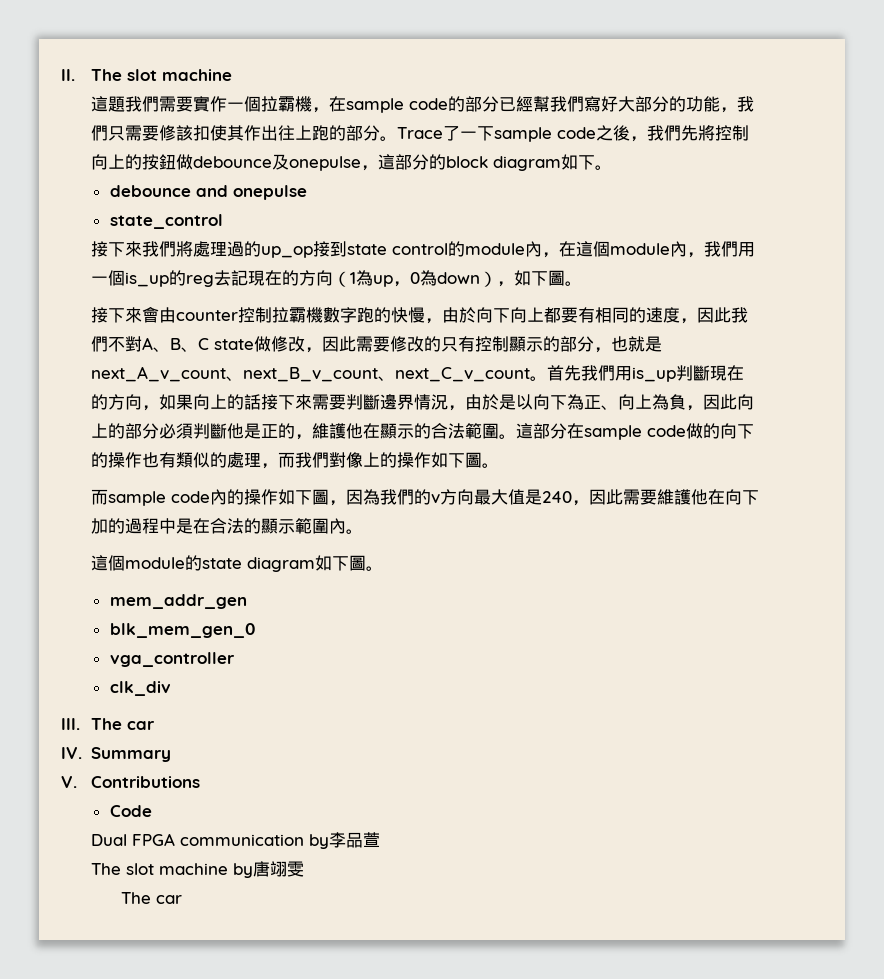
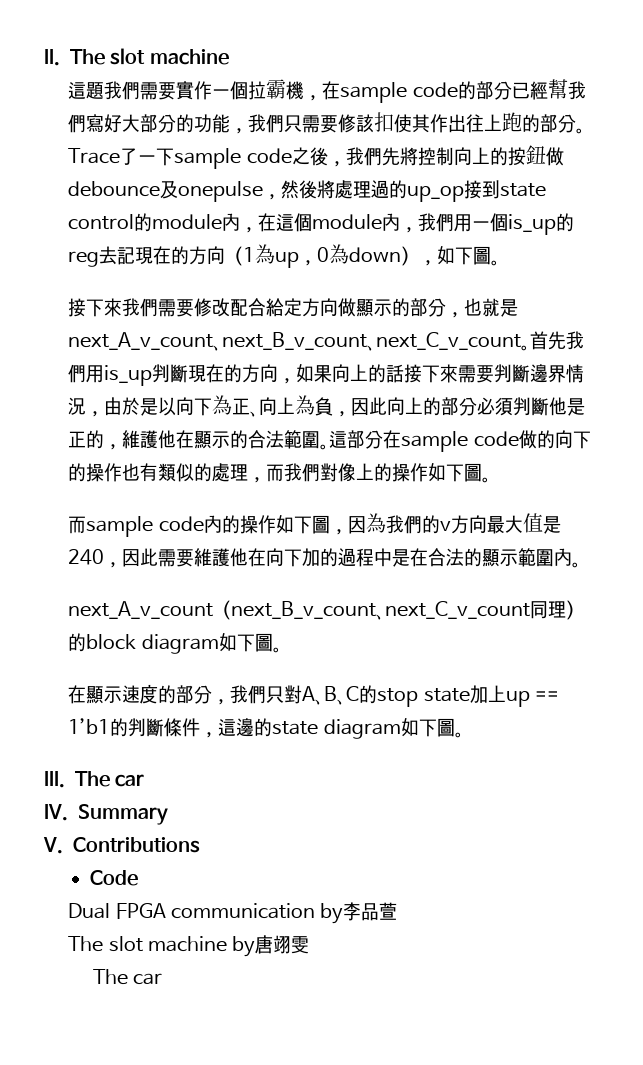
- Trace了一下sample code之後，我們先將控制向上的按鈕做debounce及onepulse，這部分的block diagram如下。
- debounce and onepulse
- state_control
- 接下來我們將處理過的up_op接到state control的module內，在這個module內，我們用一個is_up的reg去記現在的方向（1為up，0為down），如下圖。
+ Trace了一下sample code之後，我們先將控制向上的按鈕做debounce及onepulse，然後將處理過的up_op接到state control的module內，在這個module內，我們用一個is_up的reg去記現在的方向（1為up，0為down），如下圖。
- 接下來會由counter控制拉霸機數字跑的快慢，由於向下向上都要有相同的速度，因此我們不對A、B、C state做修改，因此需要修改的只有控制顯示的部分，也就是next_A_v_count、next_B_v_count、next_C_v_count。
+ 接下來我們需要修改配合給定方向做顯示的部分，也就是next_A_v_count、next_B_v_count、next_C_v_count。
- 這個module的state diagram如下圖。
+ next_A_v_count（next_B_v_count、next_C_v_count同理）的block diagram如下圖。
+ 在顯示速度的部分，我們只對A、B、C的stop state加上up == 1’b1的判斷條件，這邊的state diagram如下圖。
- mem_addr_gen
- blk_mem_gen_0
- vga_controller
- clk_div

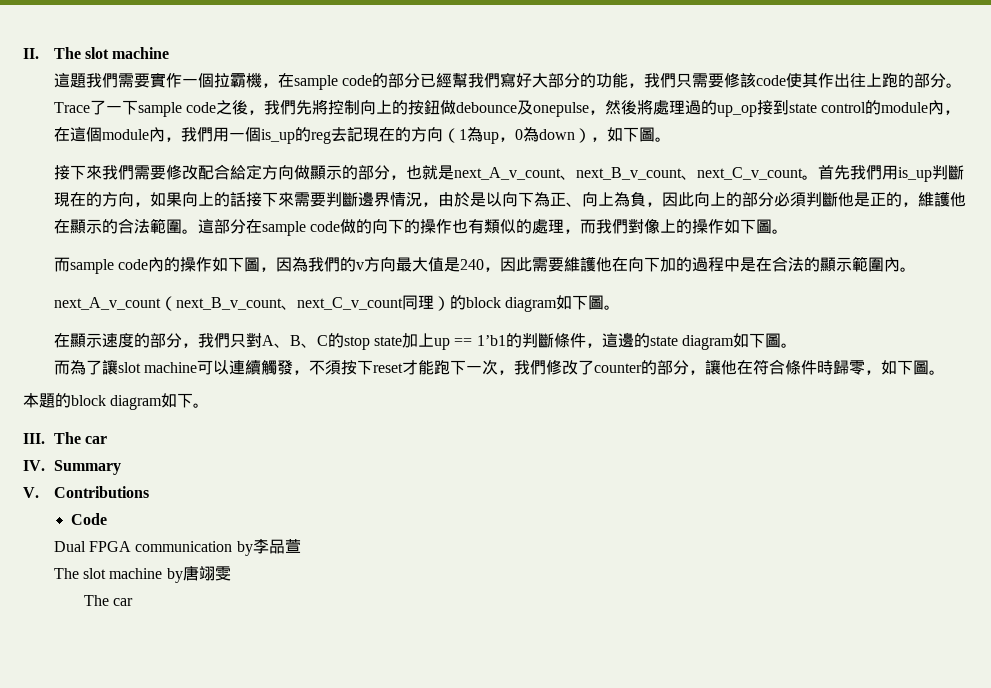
- 這題我們需要實作一個拉霸機，在sample code的部分已經幫我們寫好大部分的功能，我們只需要修該扣使其作出往上跑的部分。
+ 這題我們需要實作一個拉霸機，在sample code的部分已經幫我們寫好大部分的功能，我們只需要修該code使其作出往上跑的部分。
+ 而為了讓slot machine可以連續觸發，不須按下reset才能跑下一次，我們修改了counter的部分，讓他在符合條件時歸零，如下圖。
+ 本題的block diagram如下。

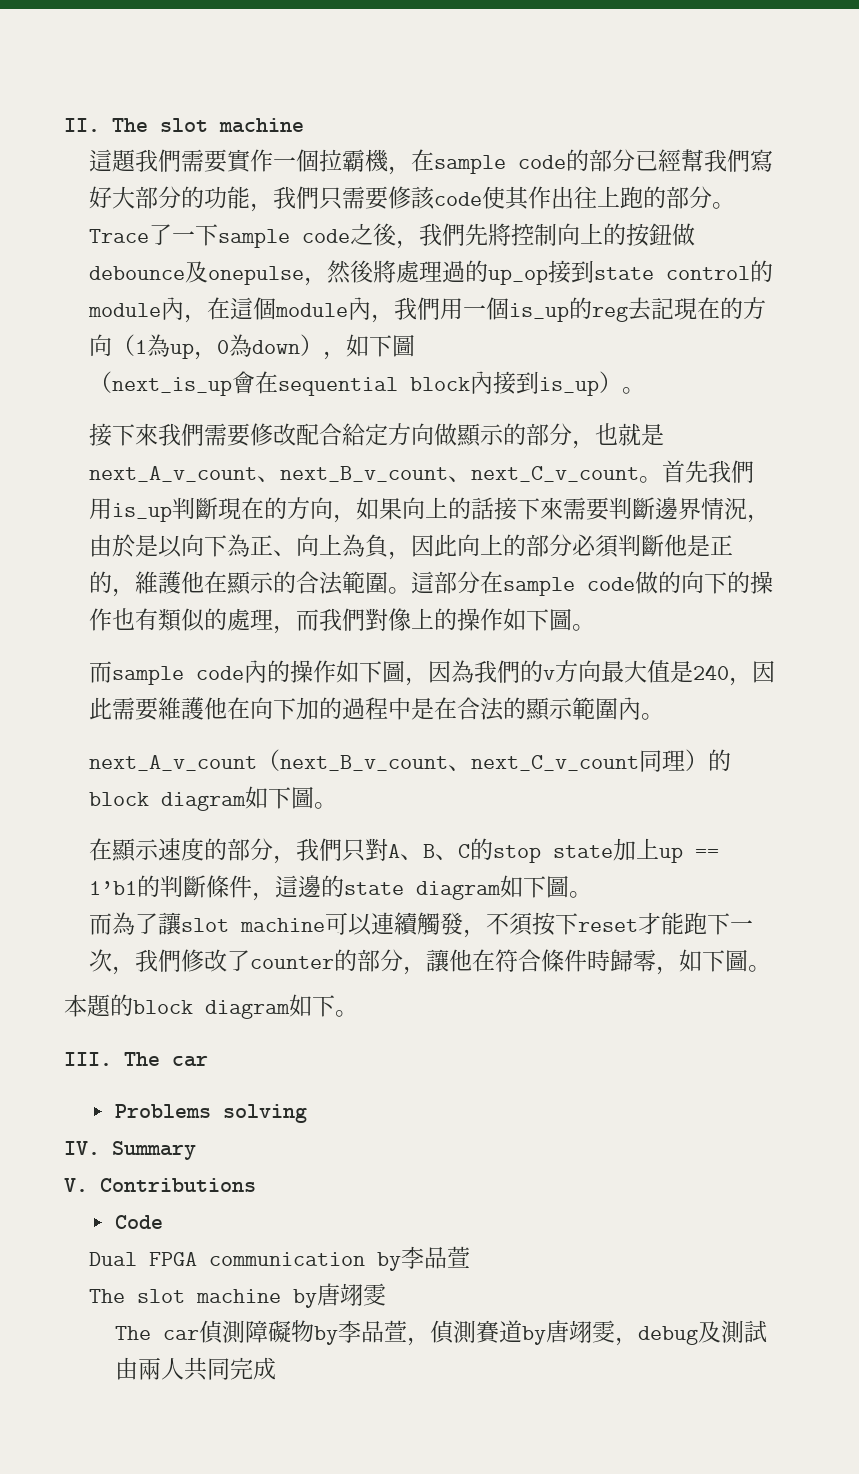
- Trace了一下sample code之後，我們先將控制向上的按鈕做debounce及onepulse，然後將處理過的up_op接到state control的module內，在這個module內，我們用一個is_up的reg去記現在的方向（1為up，0為down），如下圖。
+ Trace了一下sample code之後，我們先將控制向上的按鈕做debounce及onepulse，然後將處理過的up_op接到state control的module內，在這個module內，我們用一個is_up的reg去記現在的方向（1為up，0為down），如下圖
+ （next_is_up會在sequential block內接到is_up）。
+ Problems solving
  The slot machine by唐翊雯
- The car
+ The car偵測障礙物by李品萱，偵測賽道by唐翊雯，debug及測試由兩人共同完成

